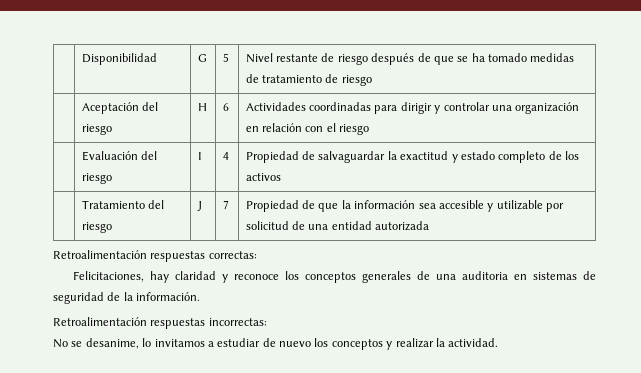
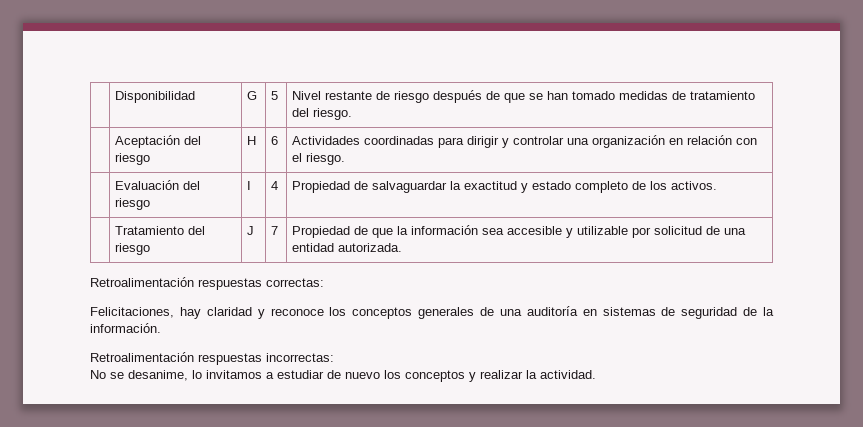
- | Disponibilidad | G | 5 | Nivel restante de riesgo después de que se ha tomado medidas de tratamiento de riesgo
+ | Disponibilidad | G | 5 | Nivel restante de riesgo después de que se han tomado medidas de tratamiento del riesgo.
- | Aceptación del riesgo | H | 6 | Actividades coordinadas para dirigir y controlar una organización en relación con el riesgo
+ | Aceptación del riesgo | H | 6 | Actividades coordinadas para dirigir y controlar una organización en relación con el riesgo.
- | Evaluación del riesgo | I | 4 | Propiedad de salvaguardar la exactitud y estado completo de los activos
+ | Evaluación del riesgo | I | 4 | Propiedad de salvaguardar la exactitud y estado completo de los activos.
- | Tratamiento del riesgo | J | 7 | Propiedad de que la información sea accesible y utilizable por solicitud de una entidad autorizada
+ | Tratamiento del riesgo | J | 7 | Propiedad de que la información sea accesible y utilizable por solicitud de una entidad autorizada.
- Felicitaciones, hay claridad y reconoce los conceptos generales de una auditoria en sistemas de seguridad de la información.
+ Felicitaciones, hay claridad y reconoce los conceptos generales de una auditoría en sistemas de seguridad de la información.

